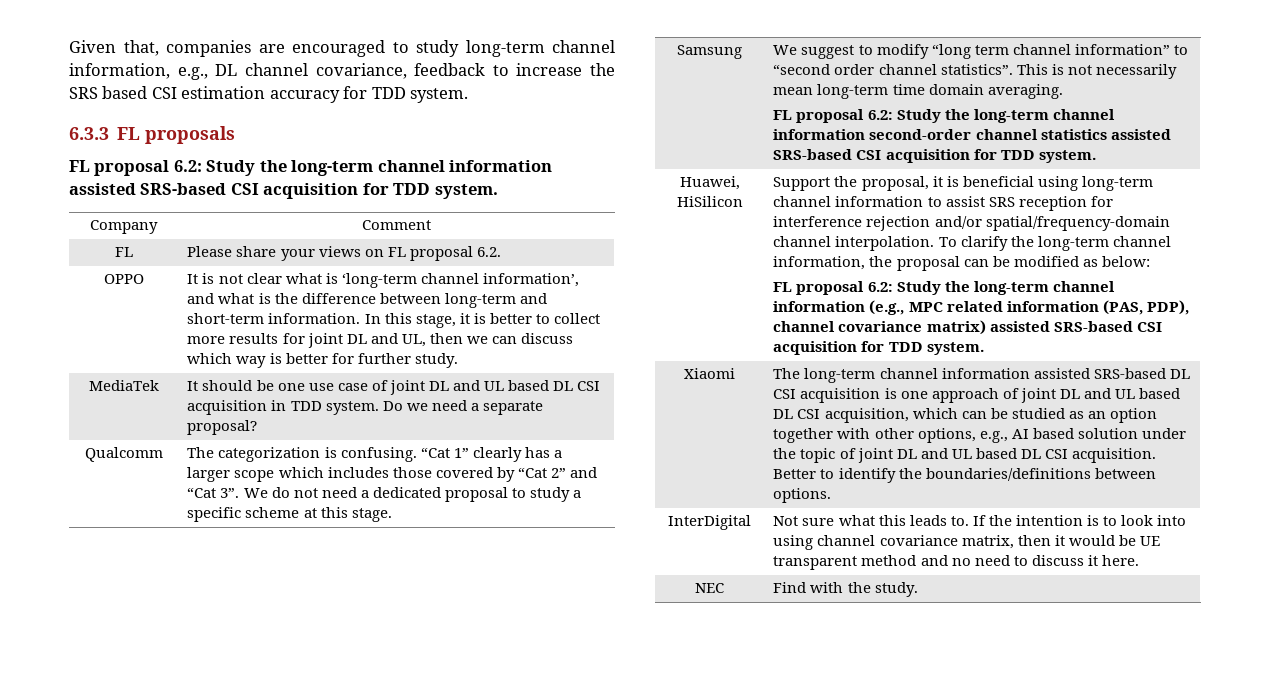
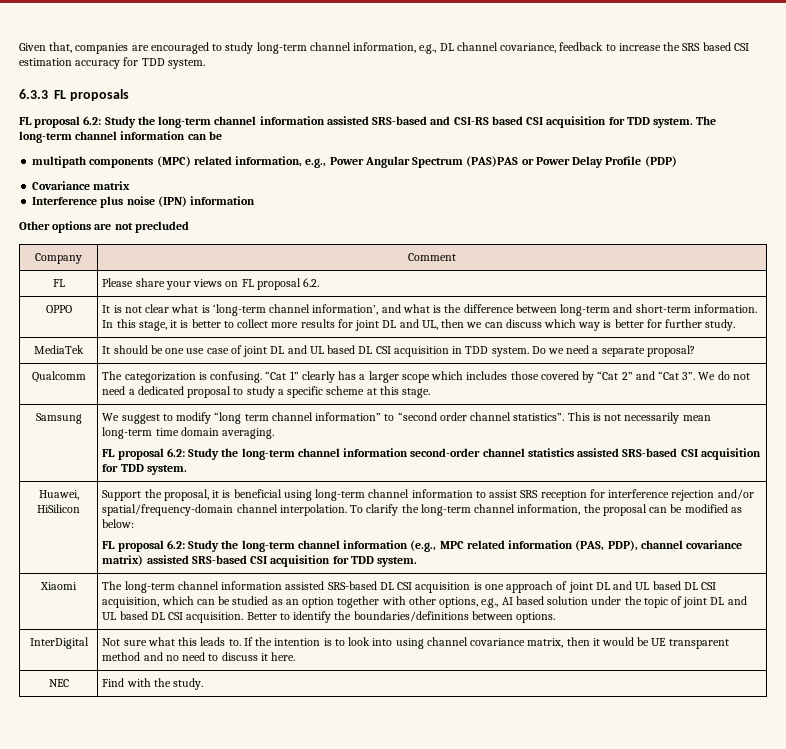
- FL proposal 6.2: Study the long-term channel information assisted SRS-based CSI acquisition for TDD system.
+ FL proposal 6.2: Study the long-term channel information assisted SRS-based and CSI-RS based CSI acquisition for TDD system. The long-term channel information can be
+ multipath components (MPC) related information, e.g., Power Angular Spectrum (PAS)PAS or Power Delay Profile (PDP)
+ Covariance matrix
+ Interference plus noise (IPN) information
+ Other options are not precluded

